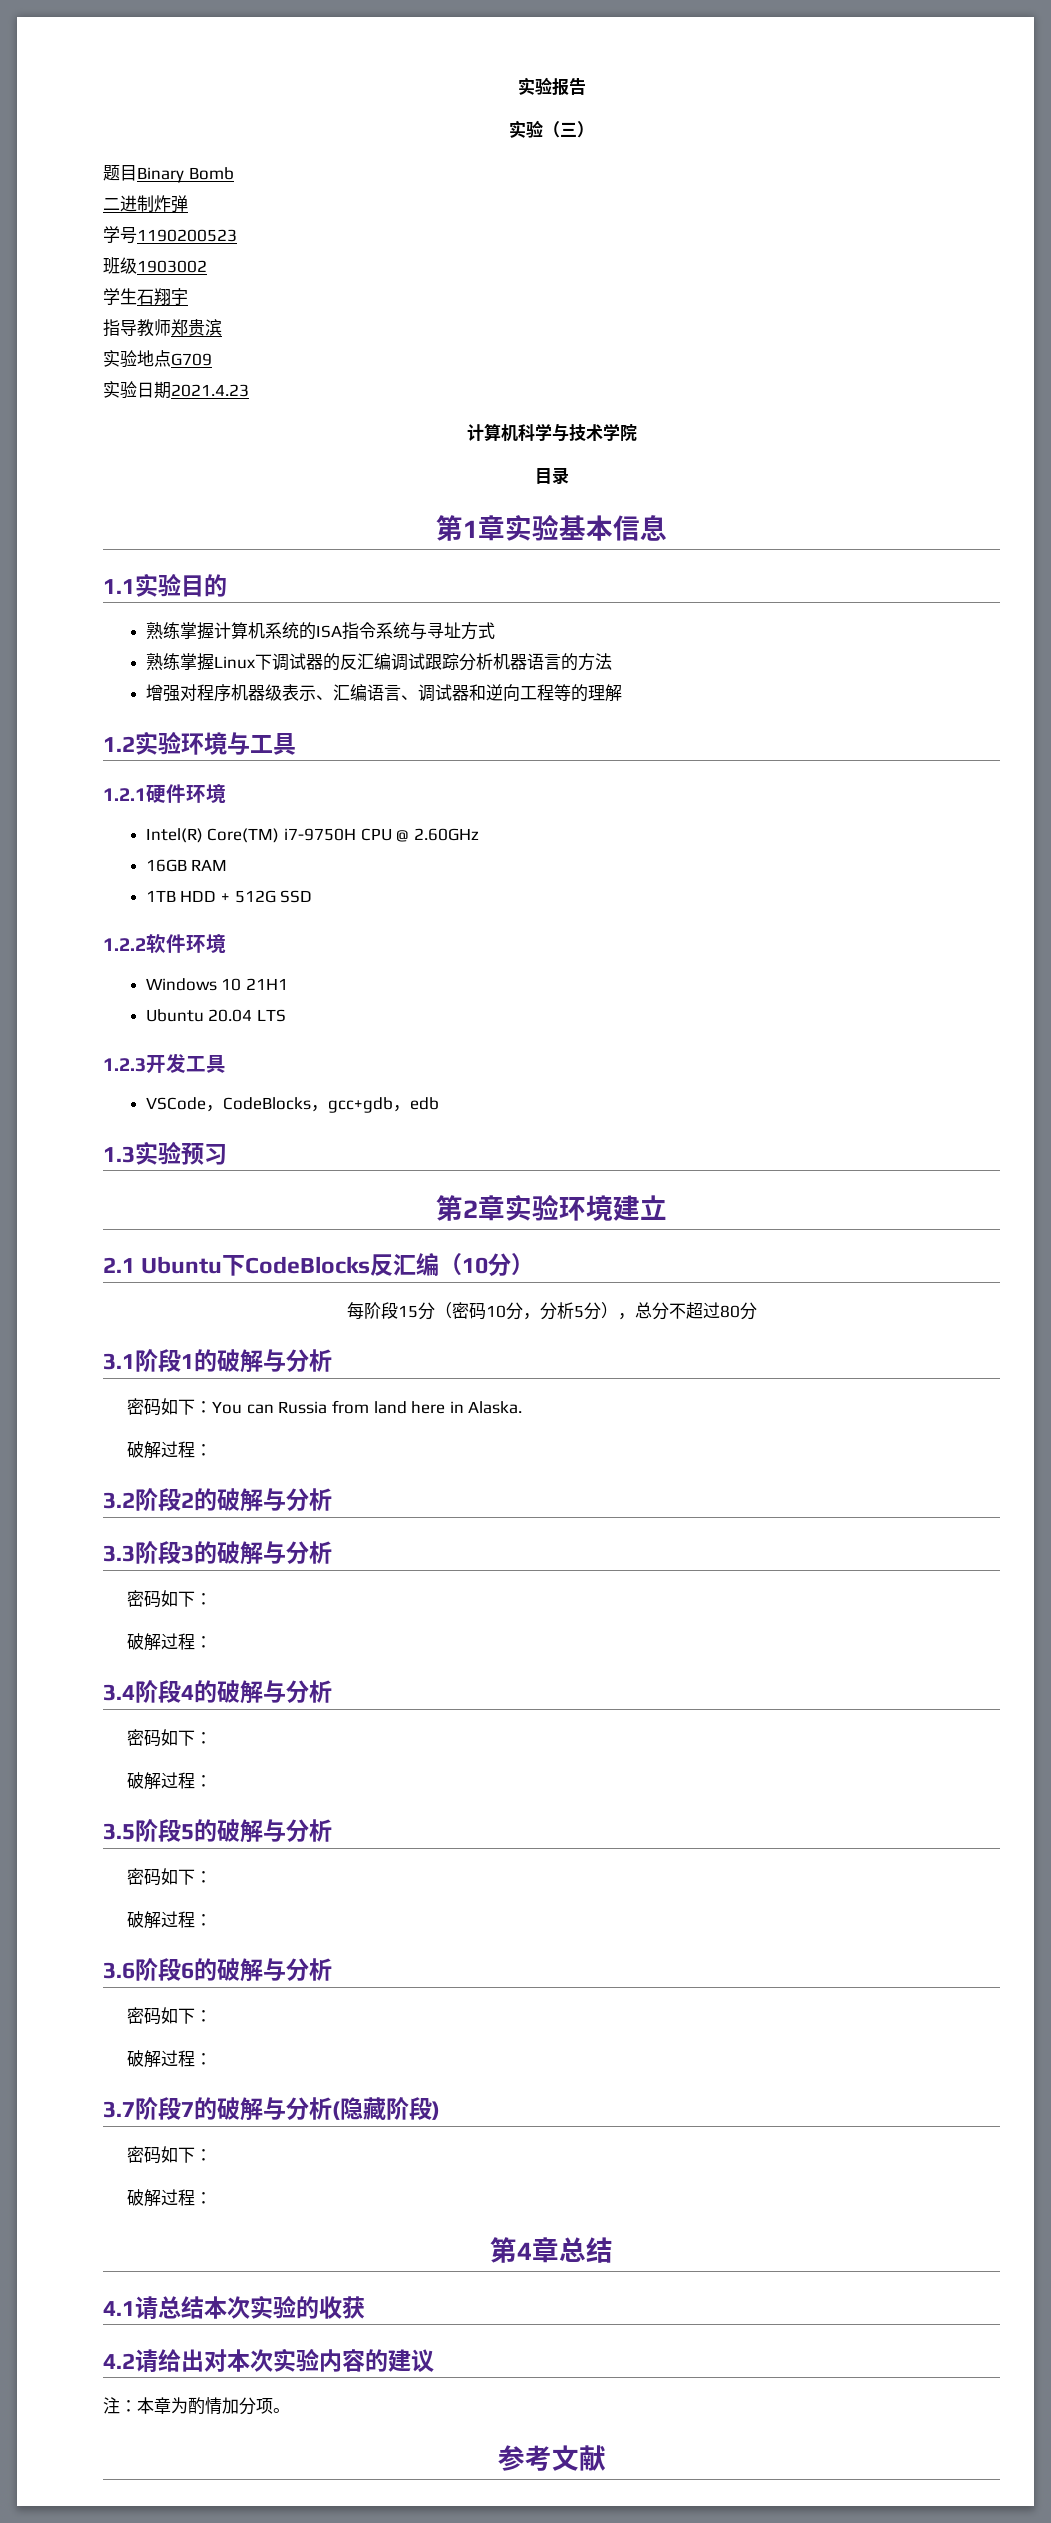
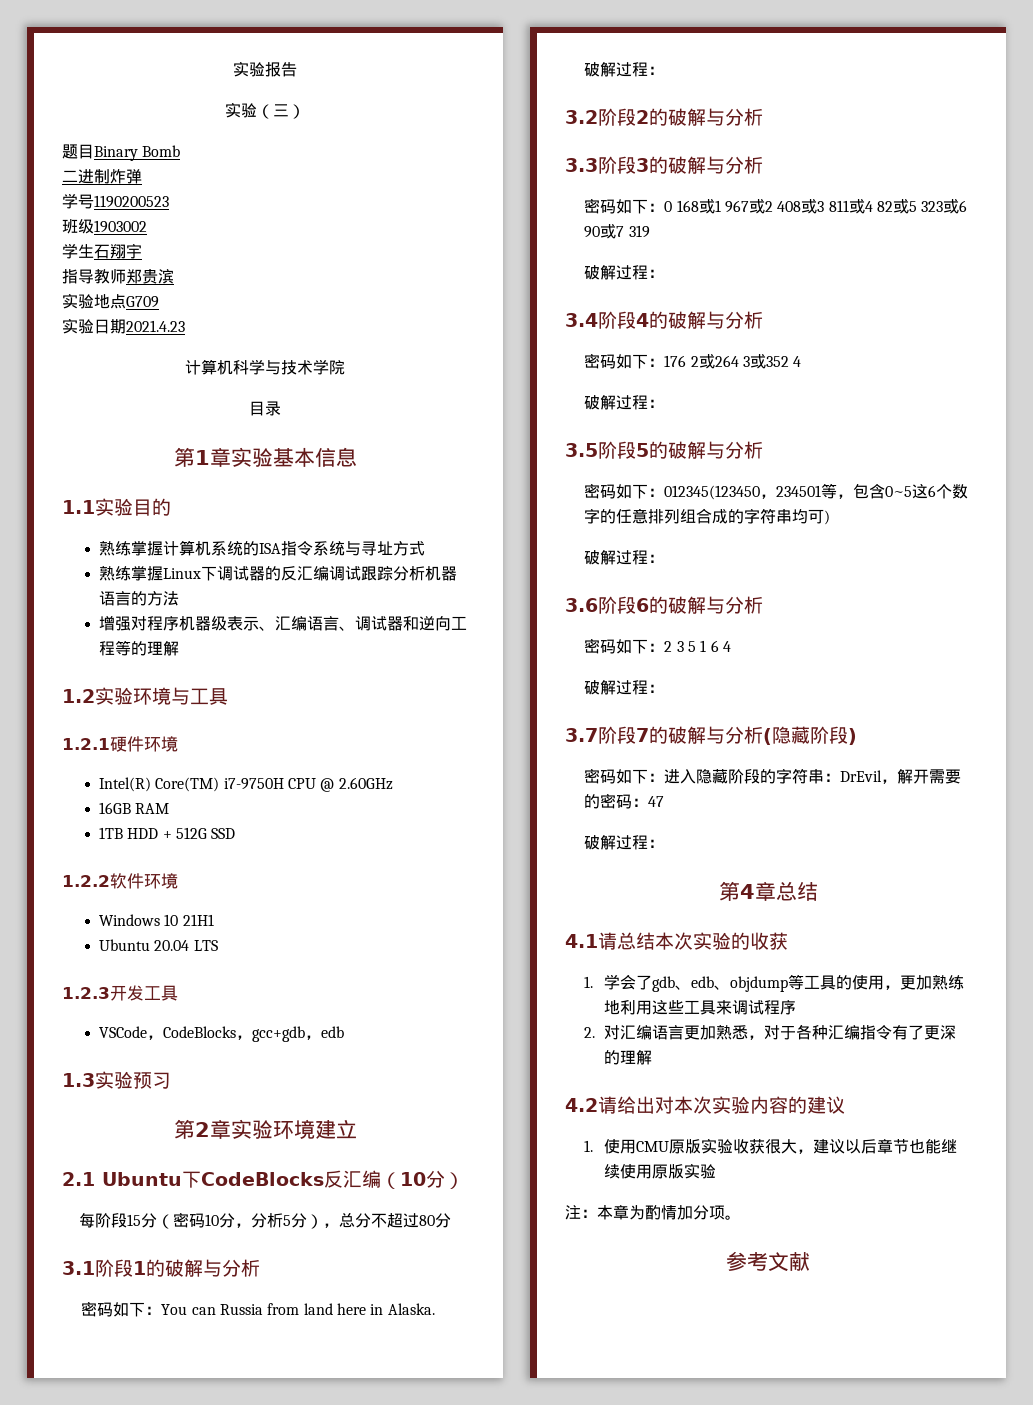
  3.3阶段3的破解与分析
- 密码如下：
+ 密码如下：0 168或1 967或2 408或3 811或4 82或5 323或6 90或7 319
  3.4阶段4的破解与分析
- 密码如下：
+ 密码如下：176 2或264 3或352 4
  3.5阶段5的破解与分析
- 密码如下：
+ 密码如下：012345(123450，234501等，包含0~5这6个数字的任意排列组合成的字符串均可)
  3.6阶段6的破解与分析
- 密码如下：
+ 密码如下：2 3 5 1 6 4
  3.7阶段7的破解与分析(隐藏阶段)
- 密码如下：
+ 密码如下：进入隐藏阶段的字符串：DrEvil，解开需要的密码：47
+ 1.学会了gdb、edb、objdump等工具的使用，更加熟练地利用这些工具来调试程序
+ 2.对汇编语言更加熟悉，对于各种汇编指令有了更深的理解
+ 1.使用CMU原版实验收获很大，建议以后章节也能继续使用原版实验

